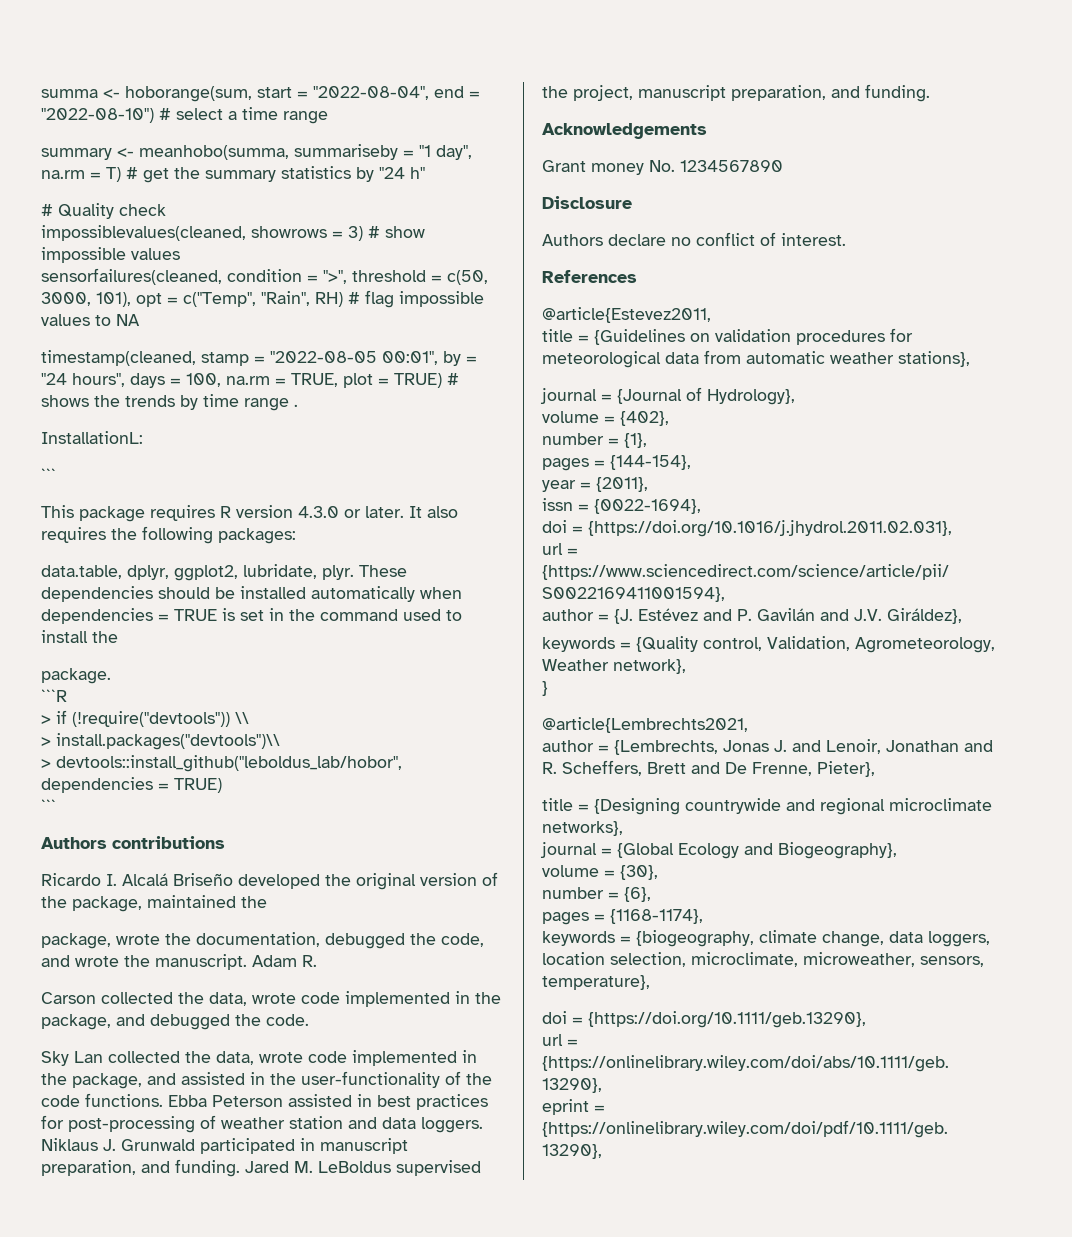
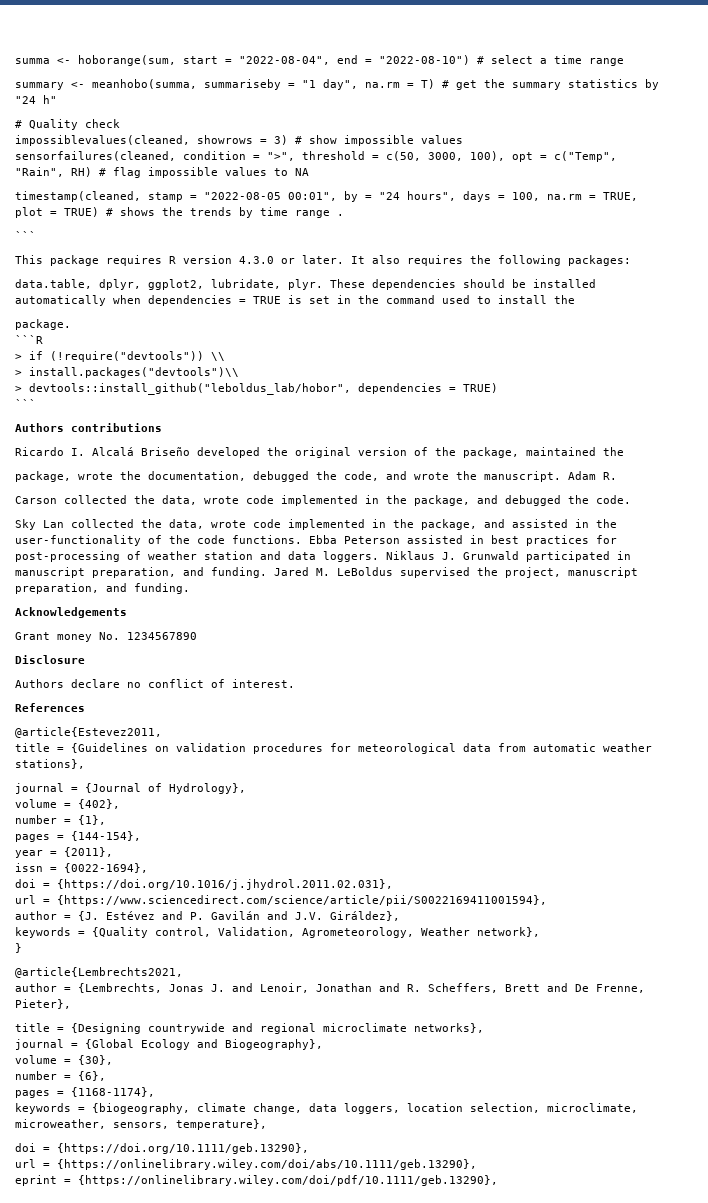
- sensorfailures(cleaned, condition = ">", threshold = c(50, 3000, 101), opt = c("Temp", "Rain", RH) # flag impossible values to NA
+ sensorfailures(cleaned, condition = ">", threshold = c(50, 3000, 100), opt = c("Temp", "Rain", RH) # flag impossible values to NA
- InstallationL:

